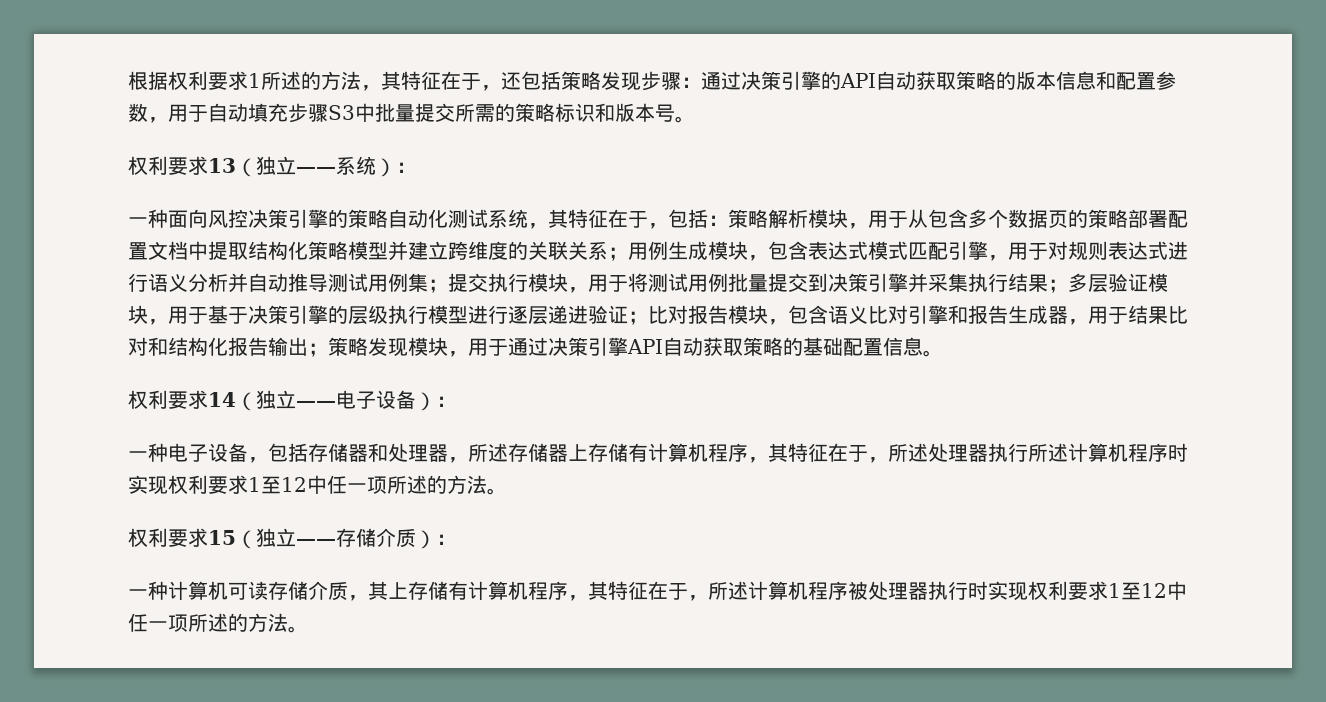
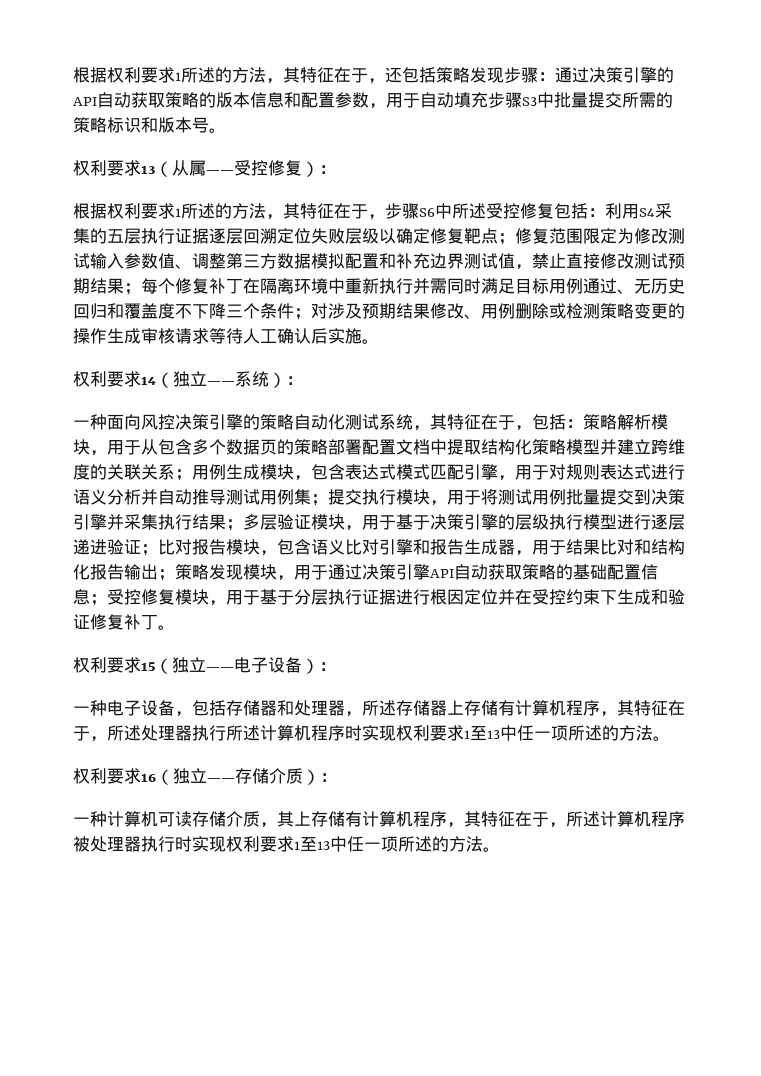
- 权利要求13（独立——系统）：
+ 权利要求13（从属——受控修复）：
+ 根据权利要求1所述的方法，其特征在于，步骤S6中所述受控修复包括：利用S4采集的五层执行证据逐层回溯定位失败层级以确定修复靶点；修复范围限定为修改测试输入参数值、调整第三方数据模拟配置和补充边界测试值，禁止直接修改测试预期结果；每个修复补丁在隔离环境中重新执行并需同时满足目标用例通过、无历史回归和覆盖度不下降三个条件；对涉及预期结果修改、用例删除或检测策略变更的操作生成审核请求等待人工确认后实施。
+ 权利要求14（独立——系统）：
- 策略发现模块，用于通过决策引擎API自动获取策略的基础配置信息。
- 权利要求14（独立——电子设备）：
+ 策略发现模块，用于通过决策引擎API自动获取策略的基础配置信息；受控修复模块，用于基于分层执行证据进行根因定位并在受控约束下生成和验证修复补丁。
+ 权利要求15（独立——电子设备）：
- 一种电子设备，包括存储器和处理器，所述存储器上存储有计算机程序，其特征在于，所述处理器执行所述计算机程序时实现权利要求1至12中任一项所述的方法。
+ 一种电子设备，包括存储器和处理器，所述存储器上存储有计算机程序，其特征在于，所述处理器执行所述计算机程序时实现权利要求1至13中任一项所述的方法。
- 权利要求15（独立——存储介质）：
+ 权利要求16（独立——存储介质）：
- 一种计算机可读存储介质，其上存储有计算机程序，其特征在于，所述计算机程序被处理器执行时实现权利要求1至12中任一项所述的方法。
+ 一种计算机可读存储介质，其上存储有计算机程序，其特征在于，所述计算机程序被处理器执行时实现权利要求1至13中任一项所述的方法。

